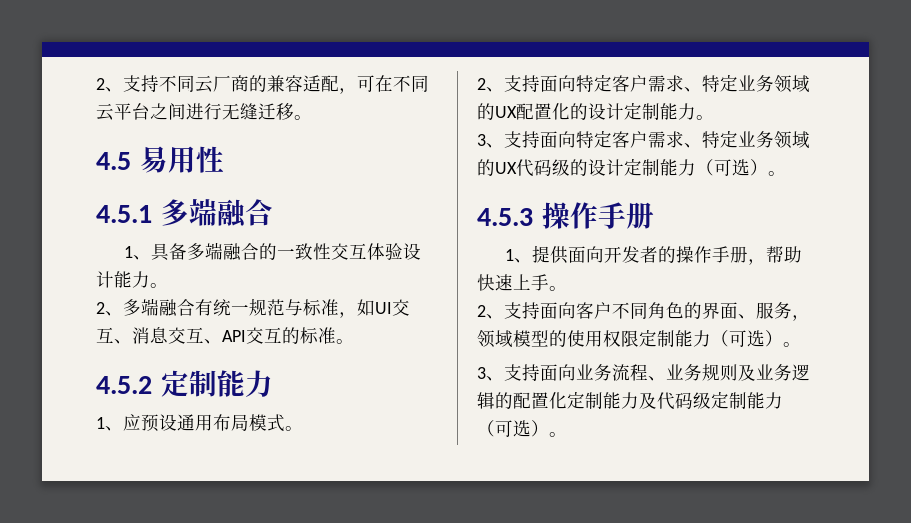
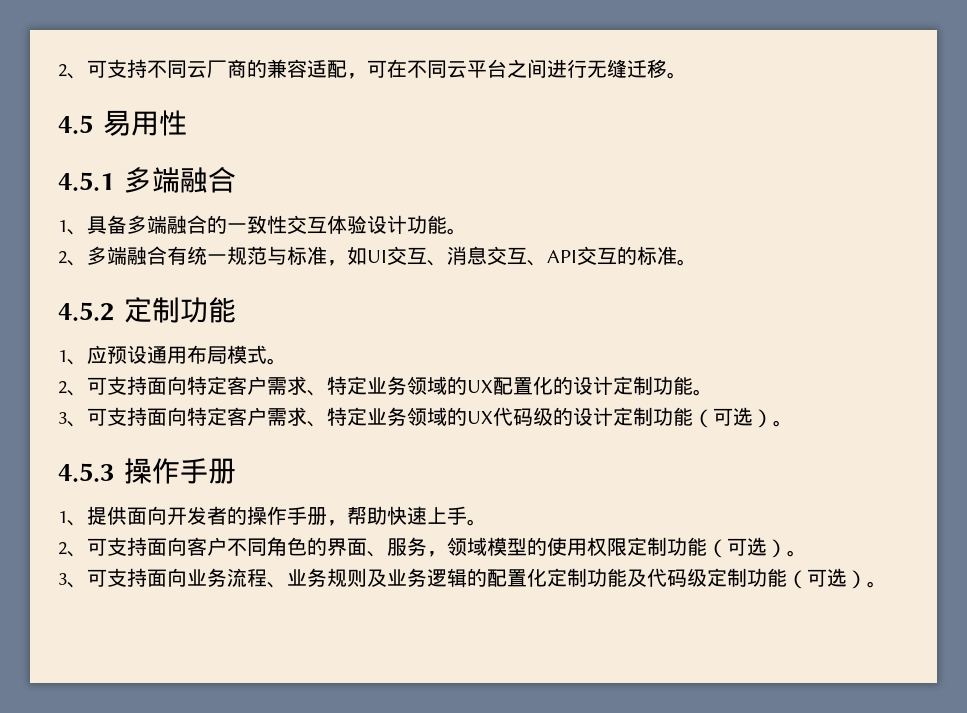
- 2、支持不同云厂商的兼容适配，可在不同云平台之间进行无缝迁移。
+ 2、可支持不同云厂商的兼容适配，可在不同云平台之间进行无缝迁移。
- 1、具备多端融合的一致性交互体验设计能力。
+ 1、具备多端融合的一致性交互体验设计功能。
- 4.5.2定制能力
+ 4.5.2定制功能
- 2、支持面向特定客户需求、特定业务领域的UX配置化的设计定制能力。
- 3、支持面向特定客户需求、特定业务领域的UX代码级的设计定制能力（可选）。
+ 2、可支持面向特定客户需求、特定业务领域的UX配置化的设计定制功能。
+ 3、可支持面向特定客户需求、特定业务领域的UX代码级的设计定制功能（可选）。
- 2、支持面向客户不同角色的界面、服务，领域模型的使用权限定制能力（可选）。
+ 2、可支持面向客户不同角色的界面、服务，领域模型的使用权限定制功能（可选）。
- 3、支持面向业务流程、业务规则及业务逻辑的配置化定制能力及代码级定制能力（可选）。
+ 3、可支持面向业务流程、业务规则及业务逻辑的配置化定制功能及代码级定制功能（可选）。

